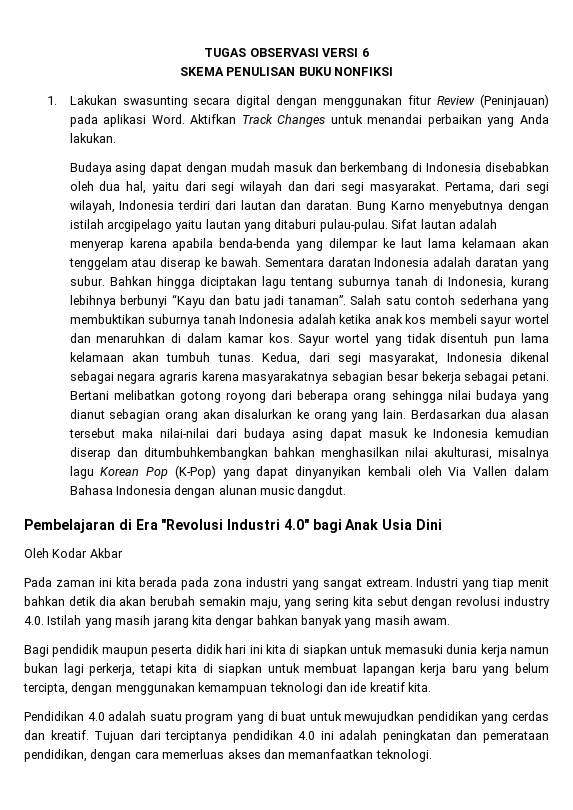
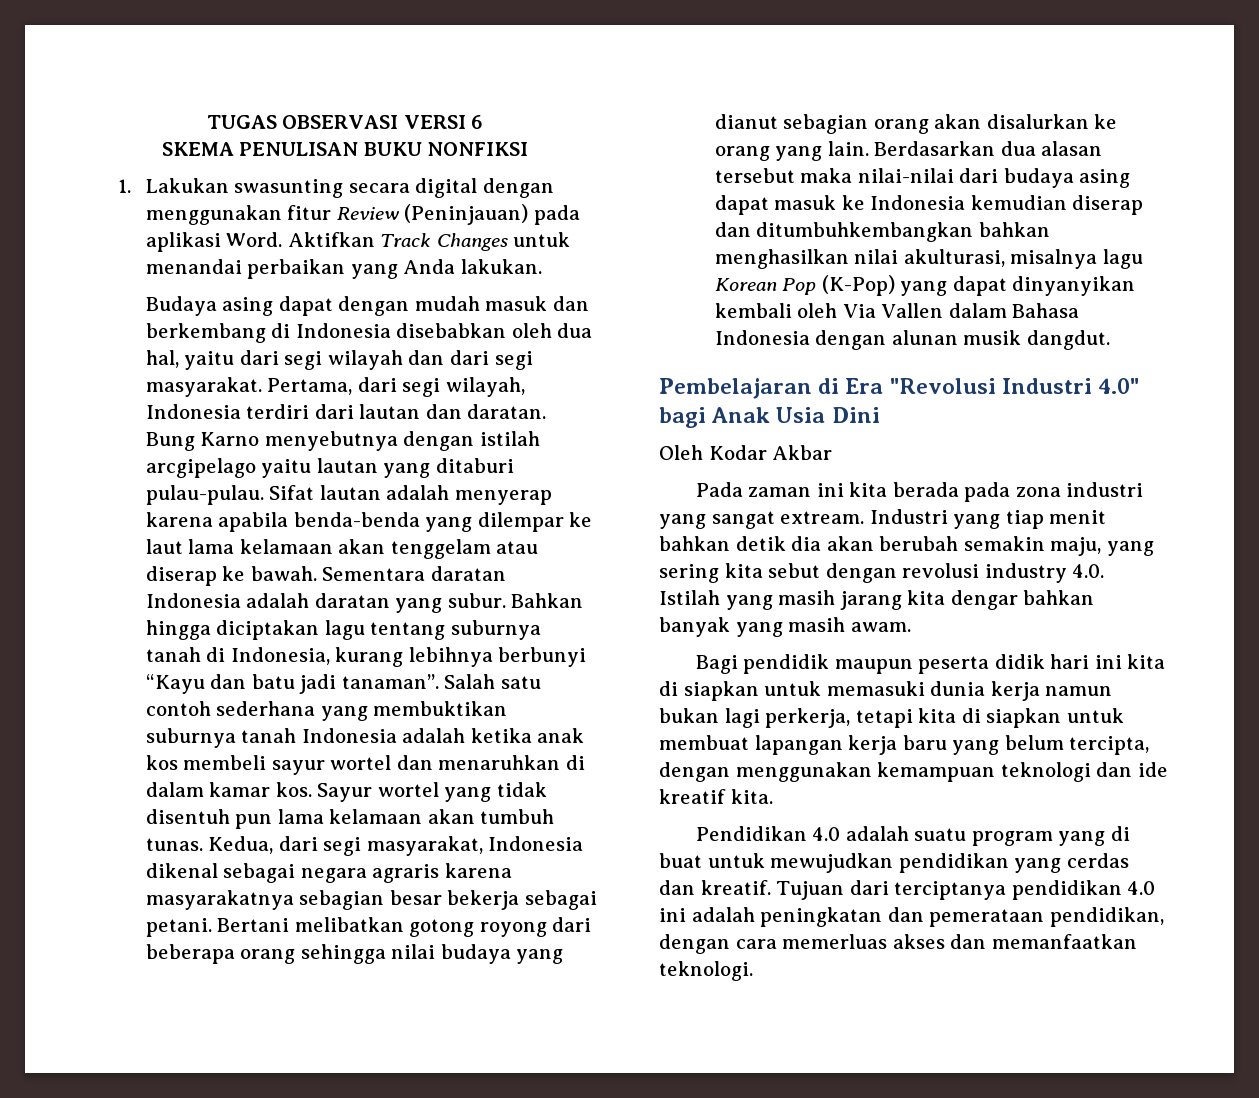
- Berdasarkan dua alasan tersebut maka nilai-nilai dari budaya asing dapat masuk ke Indonesia kemudian diserap dan ditumbuhkembangkan bahkan menghasilkan nilai akulturasi, misalnya lagu Korean Pop (K-Pop) yang dapat dinyanyikan kembali oleh Via Vallen dalam Bahasa Indonesia dengan alunan music dangdut.
+ Berdasarkan dua alasan tersebut maka nilai-nilai dari budaya asing dapat masuk ke Indonesia kemudian diserap dan ditumbuhkembangkan bahkan menghasilkan nilai akulturasi, misalnya lagu Korean Pop (K-Pop) yang dapat dinyanyikan kembali oleh Via Vallen dalam Bahasa Indonesia dengan alunan musik dangdut.

